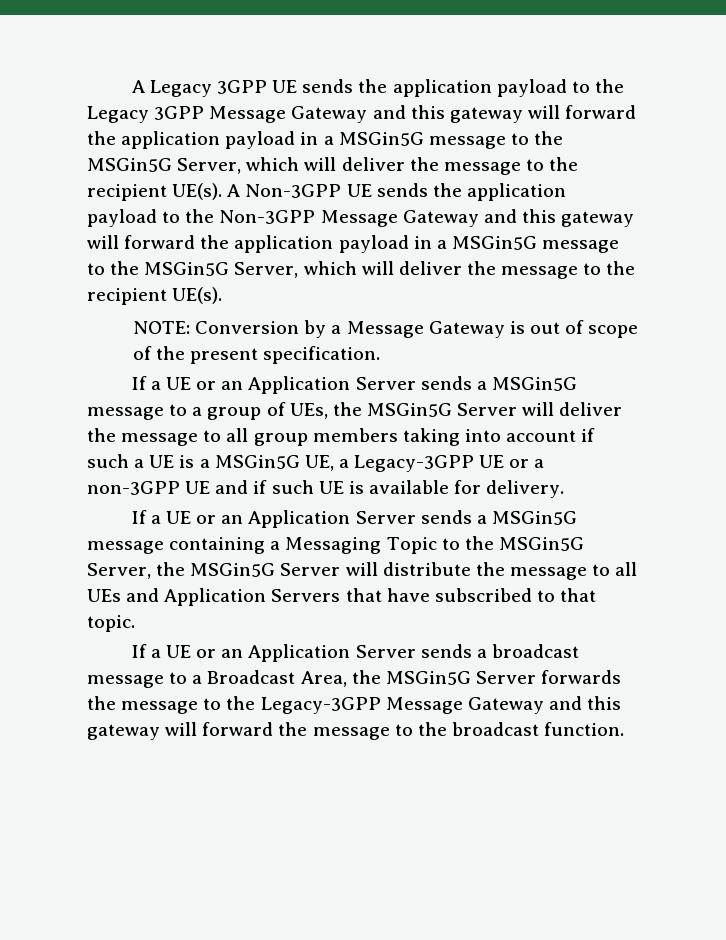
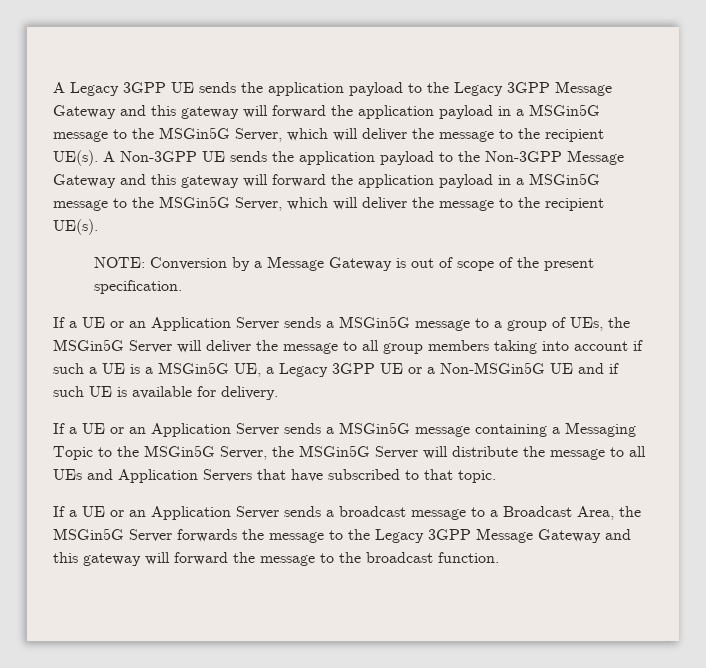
- If a UE or an Application Server sends a MSGin5G message to a group of UEs, the MSGin5G Server will deliver the message to all group members taking into account if such a UE is a MSGin5G UE, a Legacy-3GPP UE or a non-3GPP UE and if such UE is available for delivery.
+ If a UE or an Application Server sends a MSGin5G message to a group of UEs, the MSGin5G Server will deliver the message to all group members taking into account if such a UE is a MSGin5G UE, a Legacy 3GPP UE or a Non-MSGin5G UE and if such UE is available for delivery.
- If a UE or an Application Server sends a broadcast message to a Broadcast Area, the MSGin5G Server forwards the message to the Legacy-3GPP Message Gateway and this gateway will forward the message to the broadcast function.
+ If a UE or an Application Server sends a broadcast message to a Broadcast Area, the MSGin5G Server forwards the message to the Legacy 3GPP Message Gateway and this gateway will forward the message to the broadcast function.

